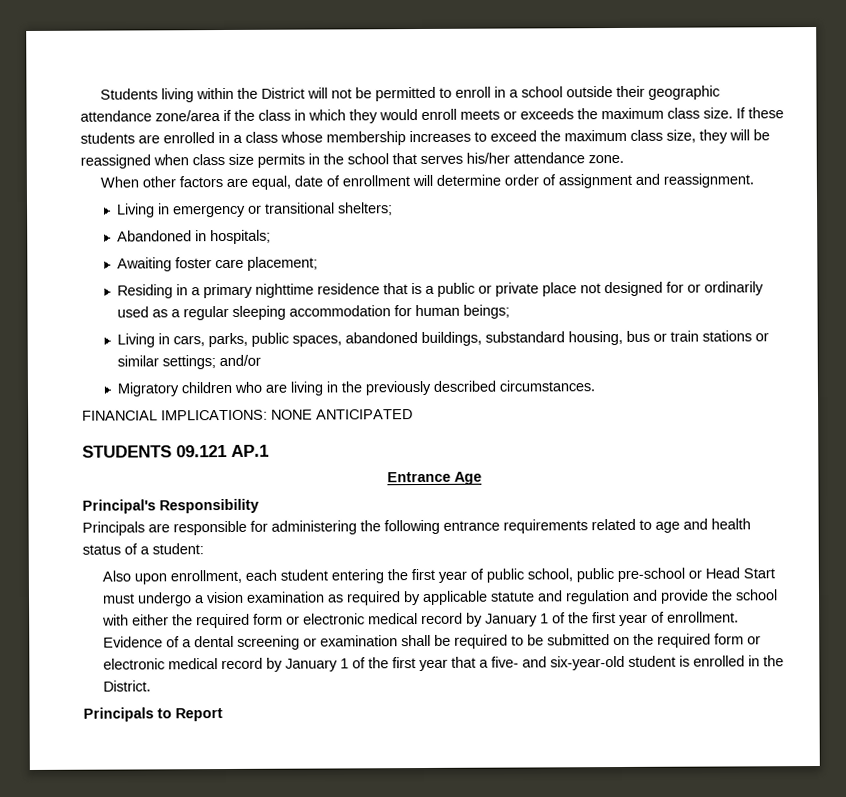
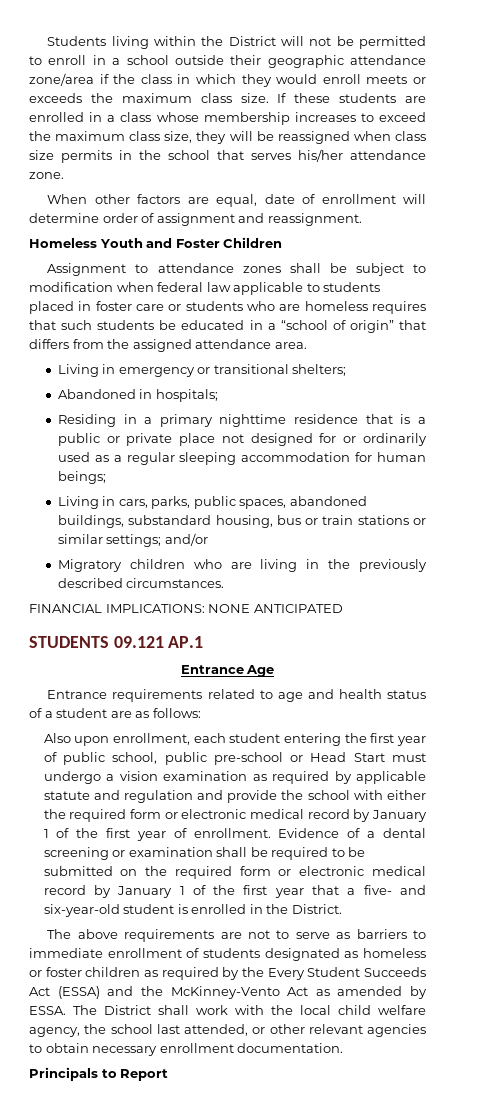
+ Homeless Youth and Foster Children
+ Assignment to attendance zones shall be subject to modification when federal law applicable to students placed in foster care or students who are homeless requires that such students be educated in a “school of origin” that differs from the assigned attendance area.
- Awaiting foster care placement;
- Principal's Responsibility
- Principals are responsible for administering the following entrance requirements related to age and health status of a student:
+ Entrance requirements related to age and health status of a student are as follows:
+ The above requirements are not to serve as barriers to immediate enrollment of students designated as homeless or foster children as required by the Every Student Succeeds Act (ESSA) and the McKinney-Vento Act as amended by ESSA. The District shall work with the local child welfare agency, the school last attended, or other relevant agencies to obtain necessary enrollment documentation.

